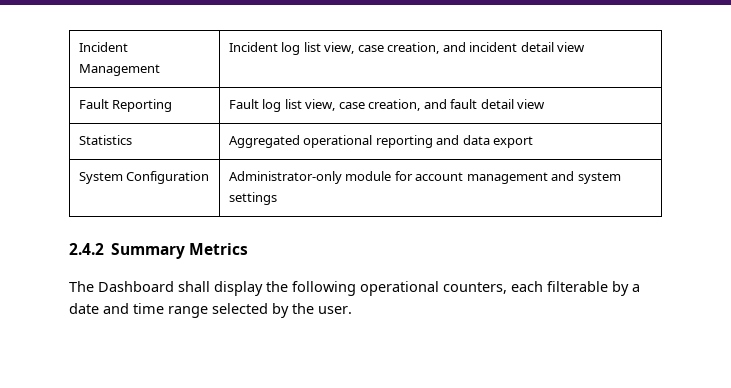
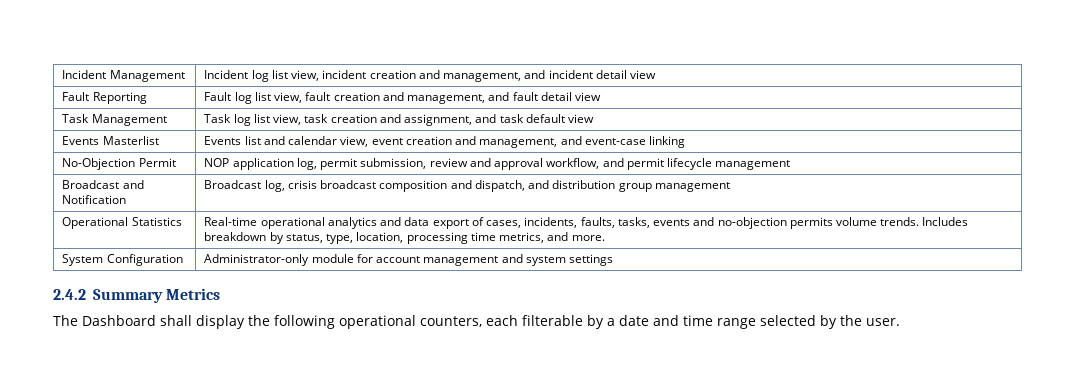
- Incident Management | Incident log list view, case creation, and incident detail view
+ Incident Management | Incident log list view, incident creation and management, and incident detail view
- Fault Reporting | Fault log list view, case creation, and fault detail view
+ Fault Reporting | Fault log list view, fault creation and management, and fault detail view
- Statistics | Aggregated operational reporting and data export
+ Task Management | Task log list view, task creation and assignment, and task default view
+ Events Masterlist | Events list and calendar view, event creation and management, and event-case linking
+ No-Objection Permit | NOP application log, permit submission, review and approval workflow, and permit lifecycle management
+ Broadcast and Notification | Broadcast log, crisis broadcast composition and dispatch, and distribution group management
+ Operational Statistics | Real-time operational analytics and data export of cases, incidents, faults, tasks, events and no-objection permits volume trends. Includes breakdown by status, type, location, processing time metrics, and more.

